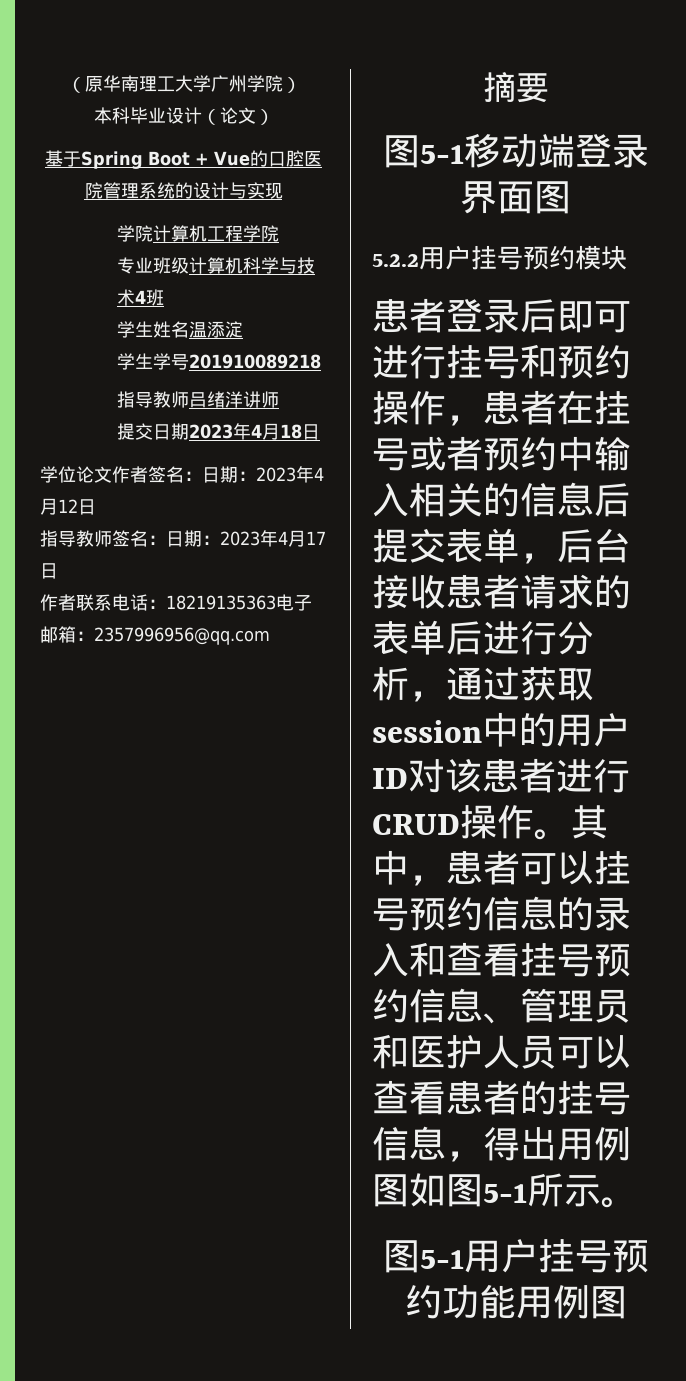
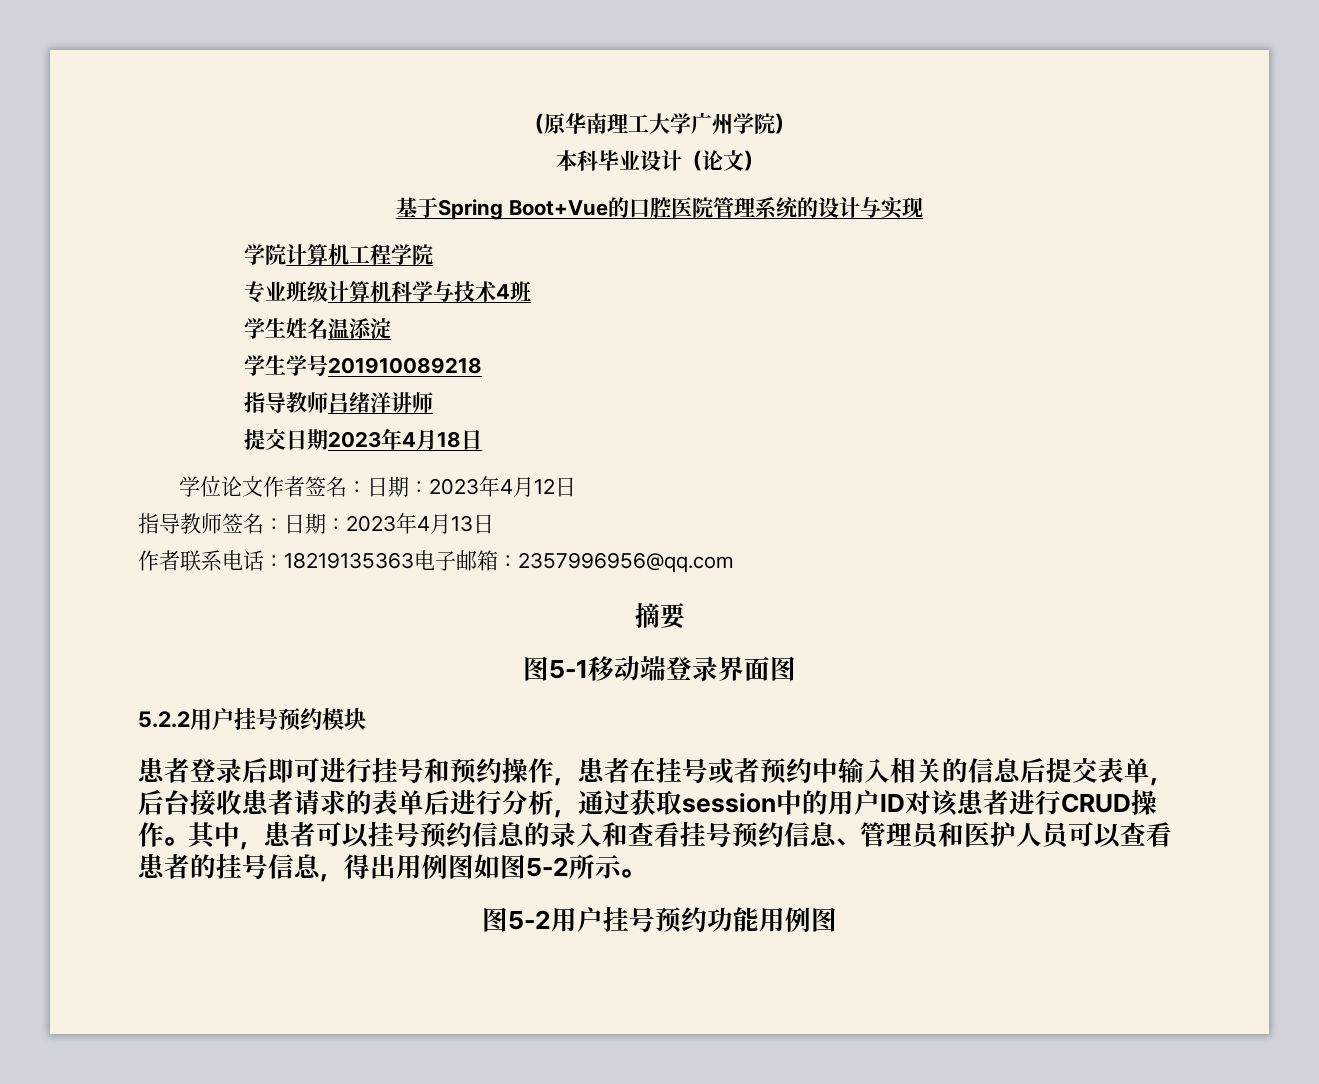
- 基于Spring Boot + Vue的口腔医院管理系统的设计与实现
+ 基于Spring Boot+Vue的口腔医院管理系统的设计与实现
- 指导教师签名：日期：2023年4月17日
+ 指导教师签名：日期：2023年4月13日
- 其中，患者可以挂号预约信息的录入和查看挂号预约信息、管理员和医护人员可以查看患者的挂号信息，得出用例图如图5-1所示。
+ 其中，患者可以挂号预约信息的录入和查看挂号预约信息、管理员和医护人员可以查看患者的挂号信息，得出用例图如图5-2所示。
- 图5-1用户挂号预约功能用例图
+ 图5-2用户挂号预约功能用例图

